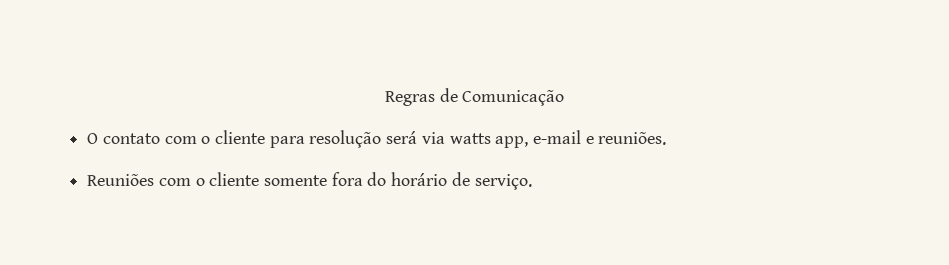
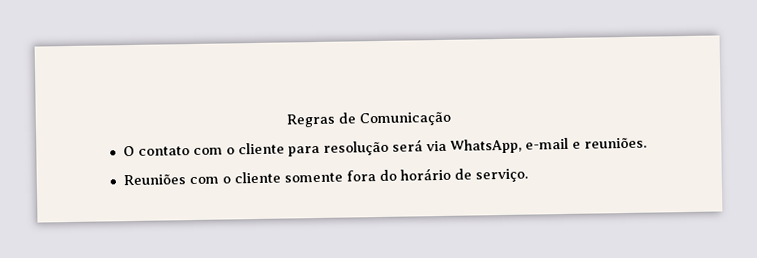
- O contato com o cliente para resolução será via watts app, e-mail e reuniões.
+ O contato com o cliente para resolução será via WhatsApp, e-mail e reuniões.

